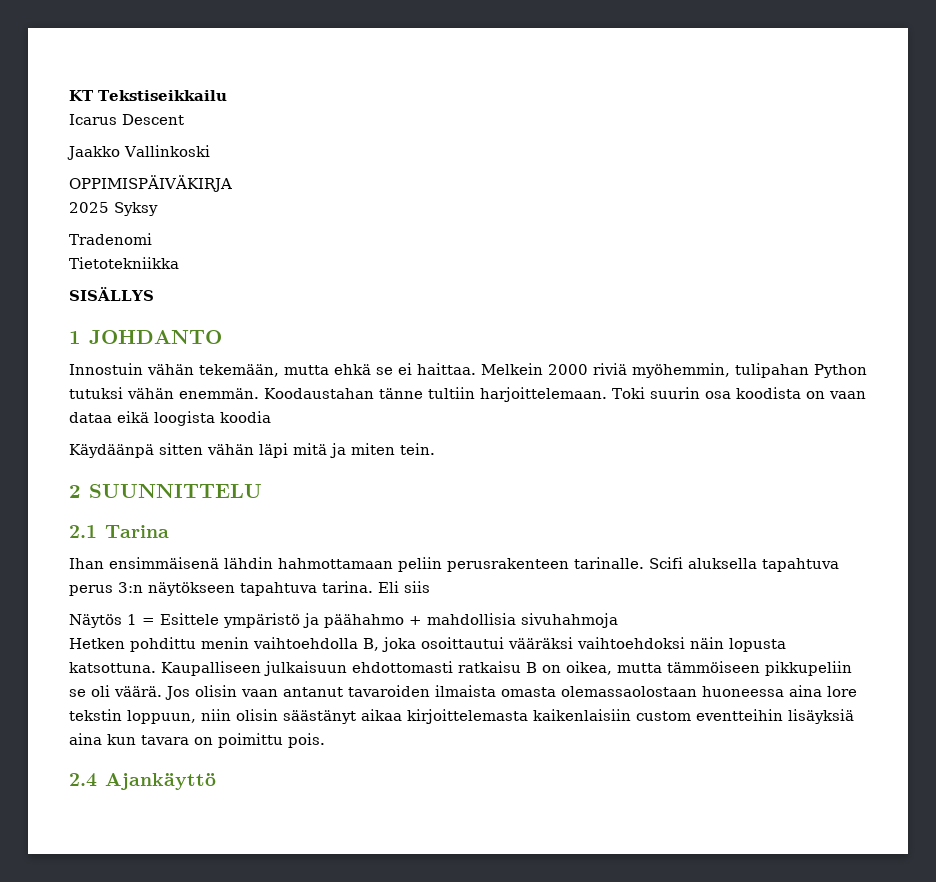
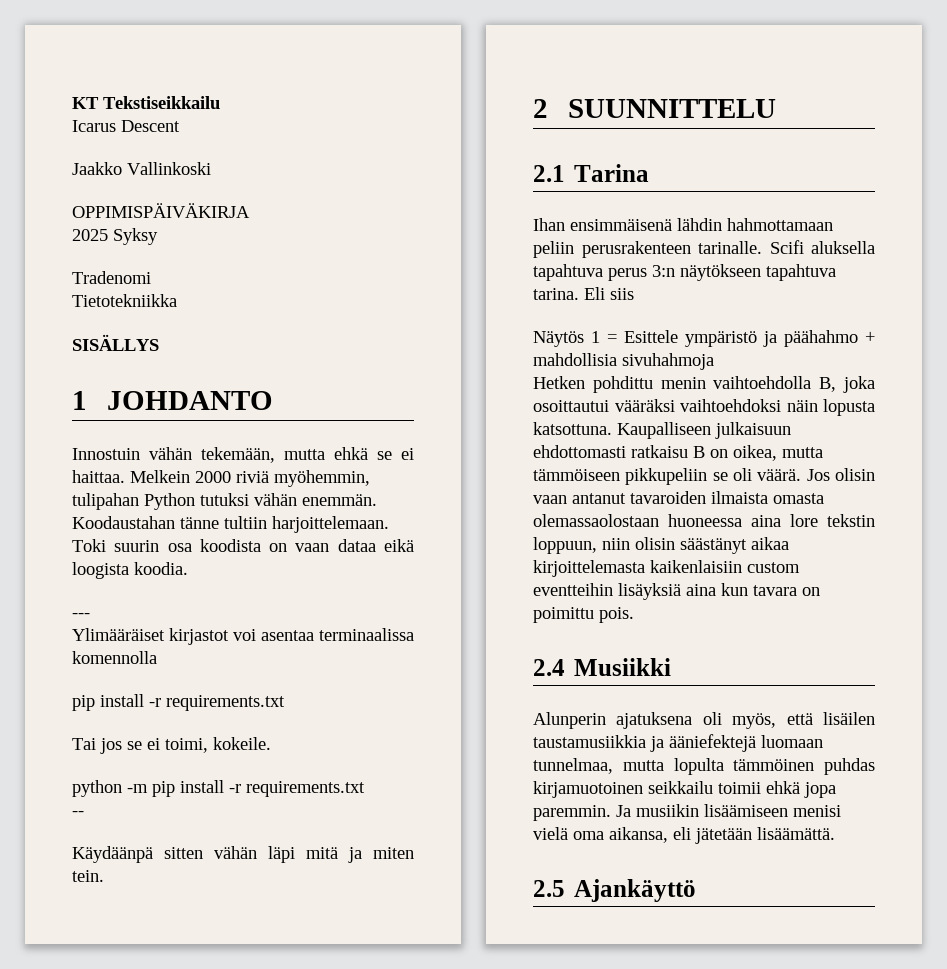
- Toki suurin osa koodista on vaan dataa eikä loogista koodia
+ Toki suurin osa koodista on vaan dataa eikä loogista koodia.
+ ---
+ Ylimääräiset kirjastot voi asentaa terminaalissa komennolla
+ pip install -r requirements.txt
+ Tai jos se ei toimi, kokeile.
+ python -m pip install -r requirements.txt
+ --
- 2.4 Ajankäyttö
+ 2.4 Musiikki
+ Alunperin ajatuksena oli myös, että lisäilen taustamusiikkia ja ääniefektejä luomaan tunnelmaa, mutta lopulta tämmöinen puhdas kirjamuotoinen seikkailu toimii ehkä jopa paremmin. Ja musiikin lisäämiseen menisi vielä oma aikansa, eli jätetään lisäämättä.
+ 2.5 Ajankäyttö

